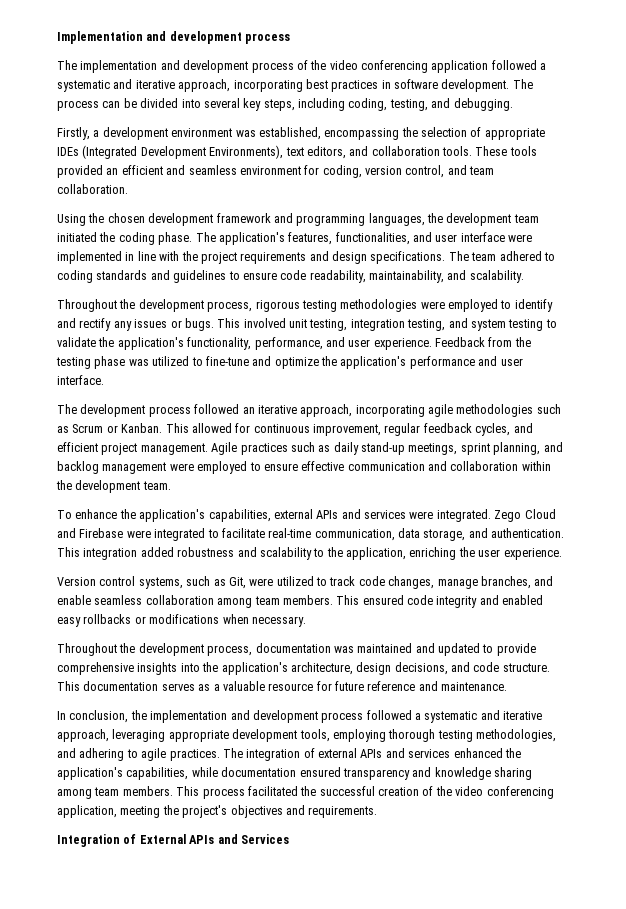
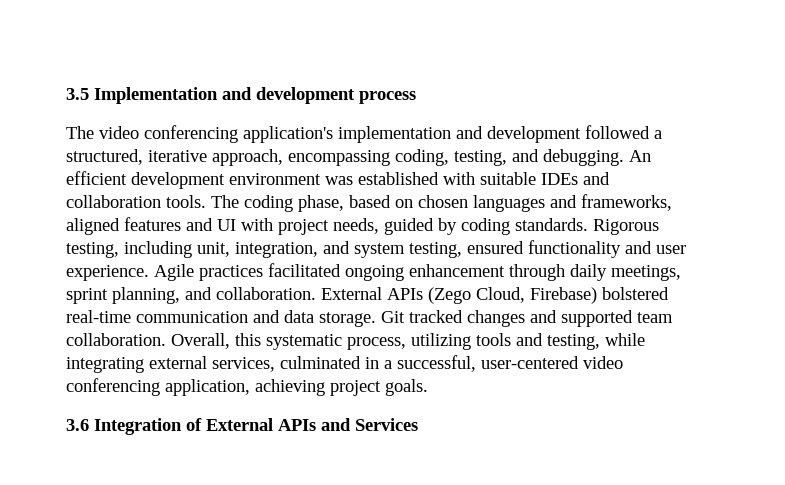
- Implementation and development process
+ 3.5 Implementation and development process
- The implementation and development process of the video conferencing application followed a systematic and iterative approach, incorporating best practices in software development. The process can be divided into several key steps, including coding, testing, and debugging.
- Firstly, a development environment was established, encompassing the selection of appropriate IDEs (Integrated Development Environments), text editors, and collaboration tools. These tools provided an efficient and seamless environment for coding, version control, and team collaboration.
- Using the chosen development framework and programming languages, the development team initiated the coding phase. The application's features, functionalities, and user interface were implemented in line with the project requirements and design specifications. The team adhered to coding standards and guidelines to ensure code readability, maintainability, and scalability.
- Throughout the development process, rigorous testing methodologies were employed to identify and rectify any issues or bugs. This involved unit testing, integration testing, and system testing to validate the application's functionality, performance, and user experience. Feedback from the testing phase was utilized to fine-tune and optimize the application's performance and user interface.
- The development process followed an iterative approach, incorporating agile methodologies such as Scrum or Kanban. This allowed for continuous improvement, regular feedback cycles, and efficient project management. Agile practices such as daily stand-up meetings, sprint planning, and backlog management were employed to ensure effective communication and collaboration within the development team.
- To enhance the application's capabilities, external APIs and services were integrated. Zego Cloud and Firebase were integrated to facilitate real-time communication, data storage, and authentication. This integration added robustness and scalability to the application, enriching the user experience.
- Version control systems, such as Git, were utilized to track code changes, manage branches, and enable seamless collaboration among team members. This ensured code integrity and enabled easy rollbacks or modifications when necessary.
- Throughout the development process, documentation was maintained and updated to provide comprehensive insights into the application's architecture, design decisions, and code structure. This documentation serves as a valuable resource for future reference and maintenance.
- In conclusion, the implementation and development process followed a systematic and iterative approach, leveraging appropriate development tools, employing thorough testing methodologies, and adhering to agile practices. The integration of external APIs and services enhanced the application's capabilities, while documentation ensured transparency and knowledge sharing among team members. This process facilitated the successful creation of the video conferencing application, meeting the project's objectives and requirements.
- Integration of External APIs and Services
+ The video conferencing application's implementation and development followed a structured, iterative approach, encompassing coding, testing, and debugging. An efficient development environment was established with suitable IDEs and collaboration tools. The coding phase, based on chosen languages and frameworks, aligned features and UI with project needs, guided by coding standards. Rigorous testing, including unit, integration, and system testing, ensured functionality and user experience. Agile practices facilitated ongoing enhancement through daily meetings, sprint planning, and collaboration. External APIs (Zego Cloud, Firebase) bolstered real-time communication and data storage. Git tracked changes and supported team collaboration. Overall, this systematic process, utilizing tools and testing, while integrating external services, culminated in a successful, user-centered video conferencing application, achieving project goals.
+ 3.6 Integration of External APIs and Services

